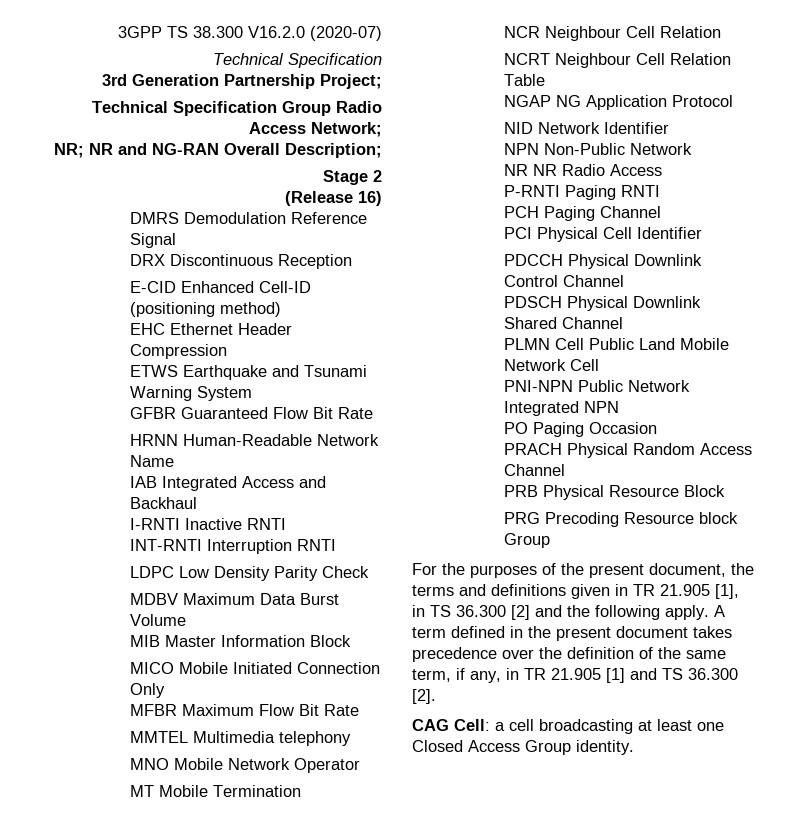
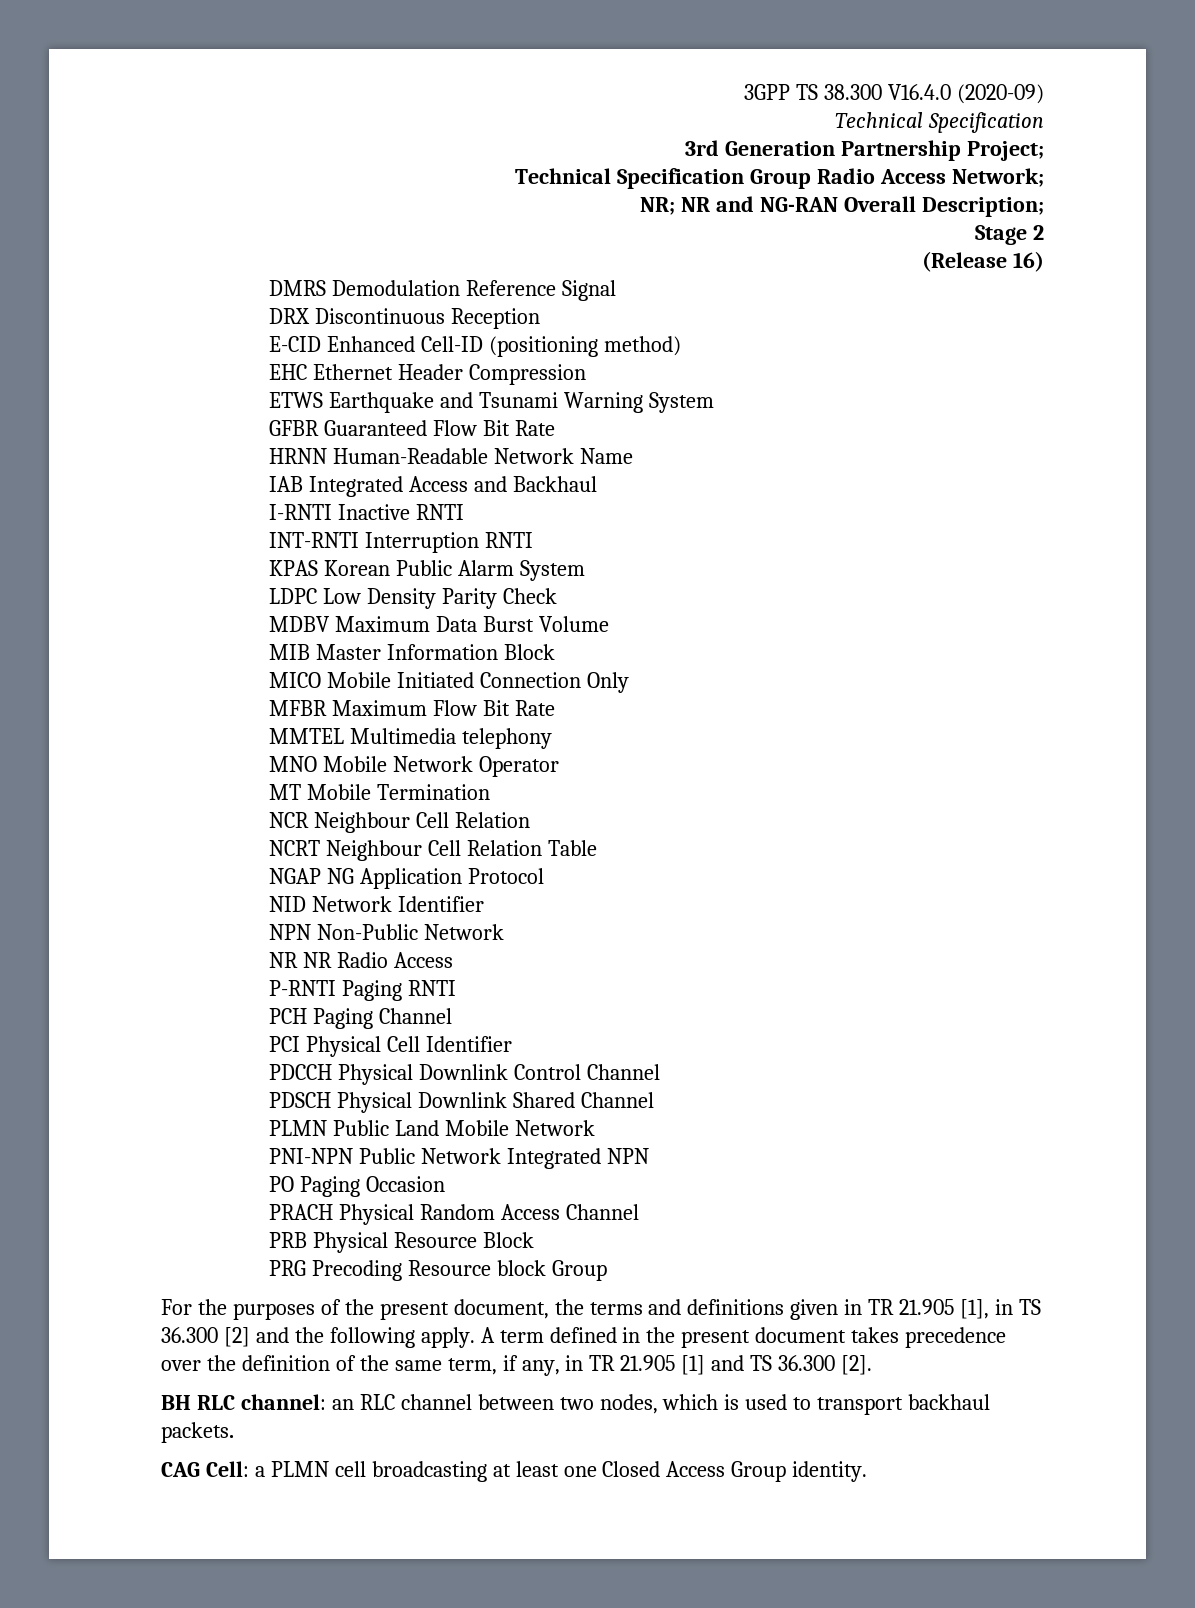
- 3GPP TS 38.300 V16.2.0 (2020-07)
+ 3GPP TS 38.300 V16.4.0 (2020-09)
+ KPAS Korean Public Alarm System
- PLMN Cell Public Land Mobile Network Cell
+ PLMN Public Land Mobile Network
+ BH RLC channel: an RLC channel between two nodes, which is used to transport backhaul packets.
- CAG Cell: a cell broadcasting at least one Closed Access Group identity.
+ CAG Cell: a PLMN cell broadcasting at least one Closed Access Group identity.

